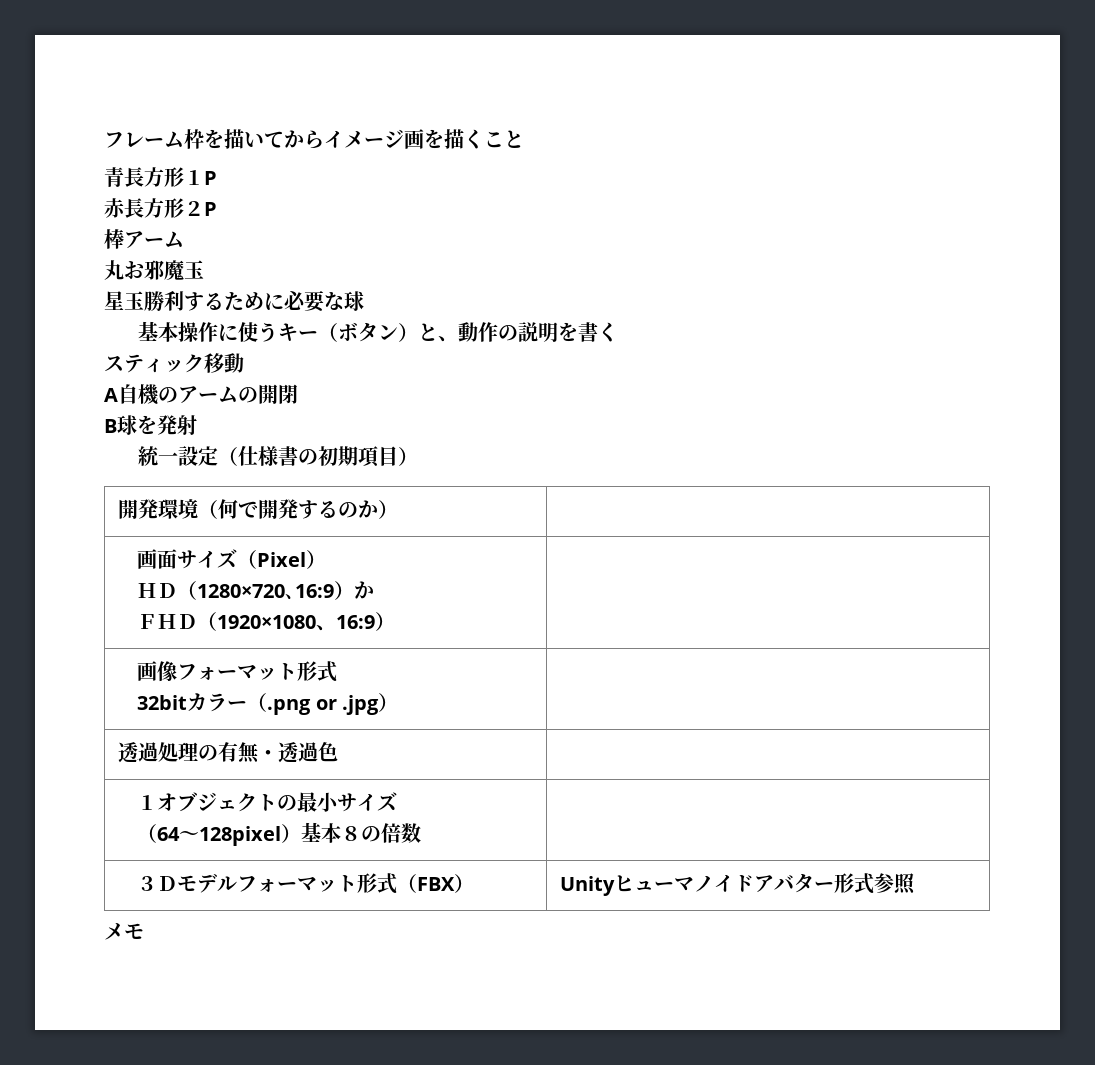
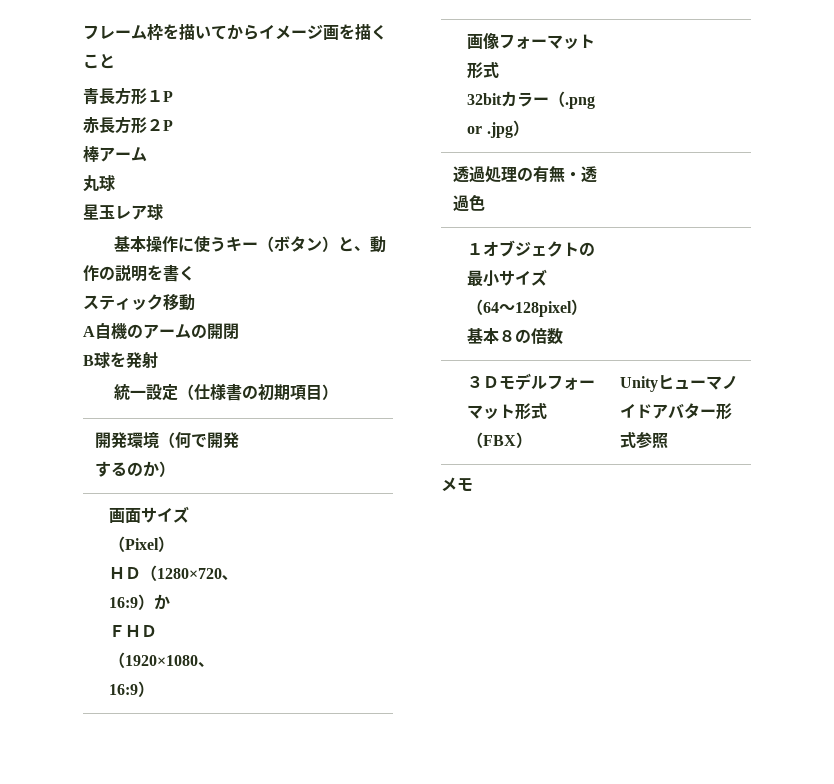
- 丸お邪魔玉
+ 丸球
- 星玉勝利するために必要な球
+ 星玉レア球

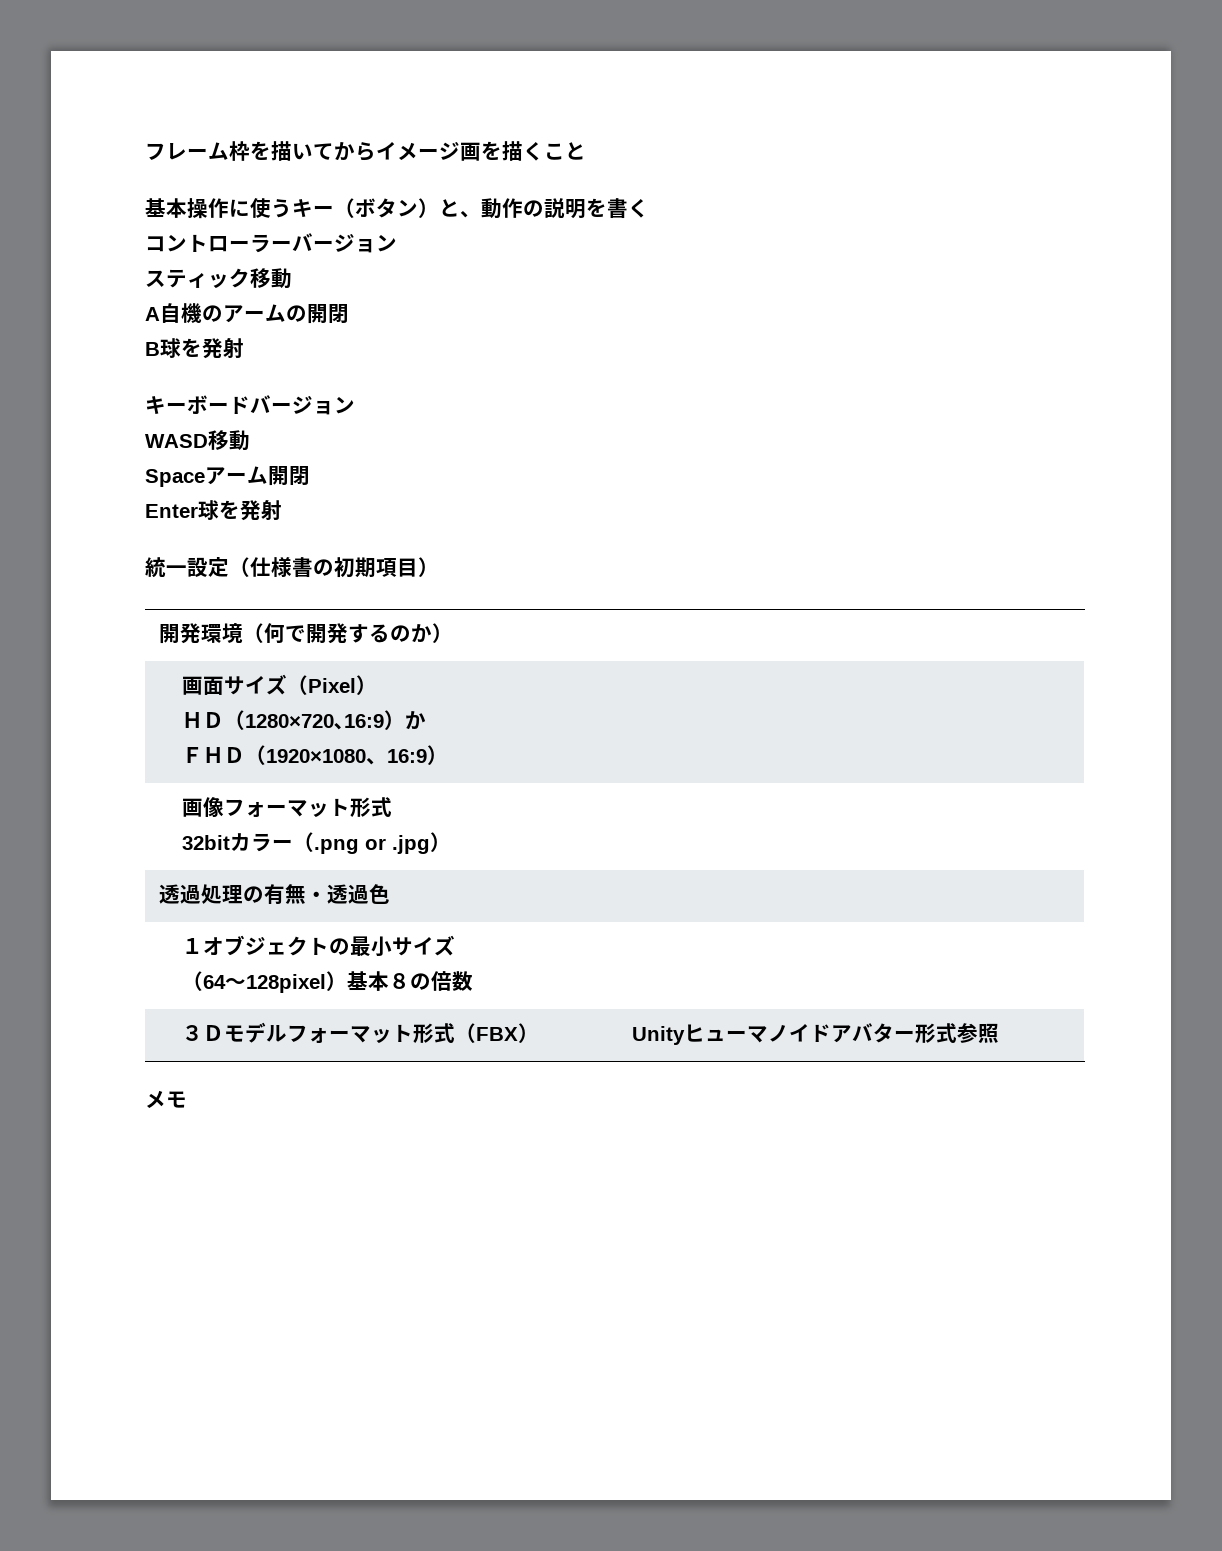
- 青長方形１P
- 赤長方形２P
- 棒アーム
- 丸球
- 星玉レア球
+ コントローラーバージョン
+ キーボードバージョン
+ WASD移動
+ Spaceアーム開閉
+ Enter球を発射

